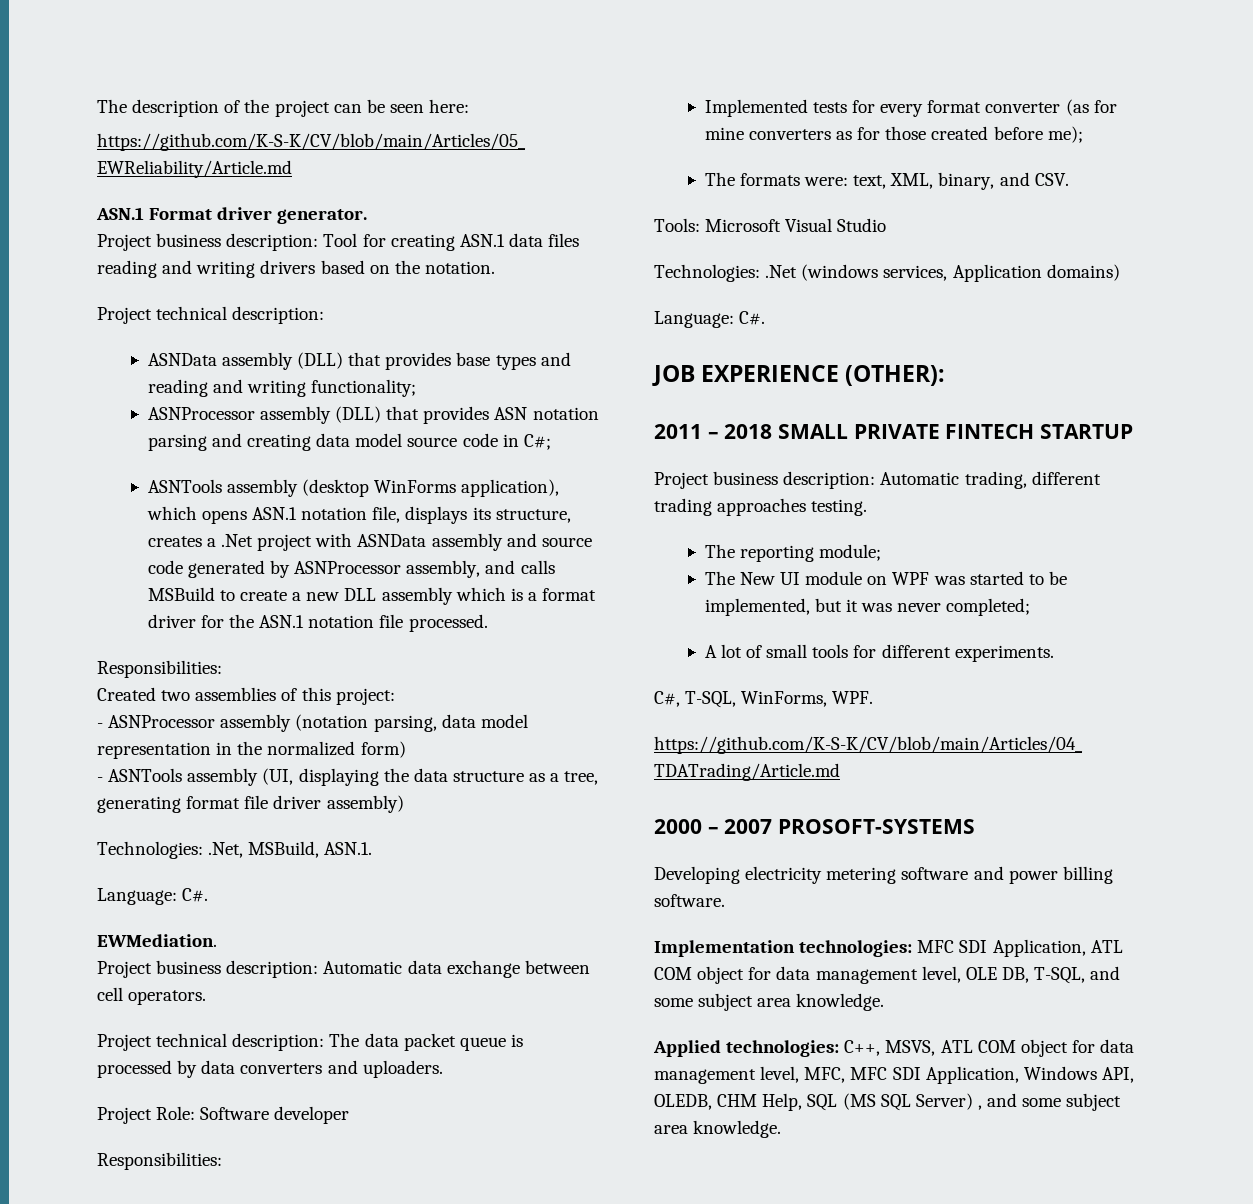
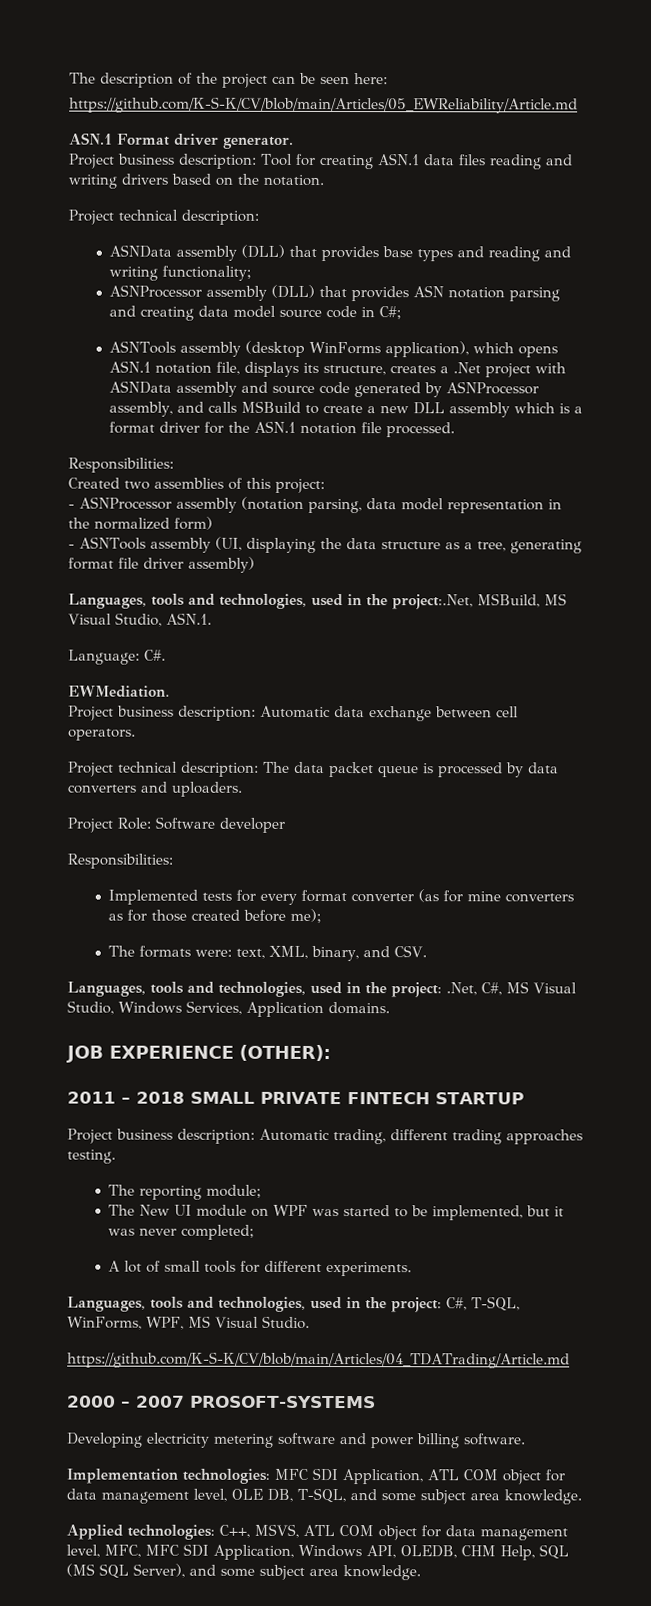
- Technologies: .Net, MSBuild, ASN.1.
+ Languages, tools and technologies, used in the project:.Net, MSBuild, MS Visual Studio, ASN.1.
- Tools: Microsoft Visual Studio
- Technologies: .Net (windows services, Application domains)
- Language: C#.
+ Languages, tools and technologies, used in the project: .Net, C#, MS Visual Studio, Windows Services, Application domains.
- C#, T-SQL, WinForms, WPF.
+ Languages, tools and technologies, used in the project: C#, T-SQL, WinForms, WPF, MS Visual Studio.
- Applied technologies: C++, MSVS, ATL COM object for data management level, MFC, MFC SDI Application, Windows API, OLEDB, CHM Help, SQL (MS SQL Server) , and some subject area knowledge.
+ Applied technologies: C++, MSVS, ATL COM object for data management level, MFC, MFC SDI Application, Windows API, OLEDB, CHM Help, SQL (MS SQL Server), and some subject area knowledge.

